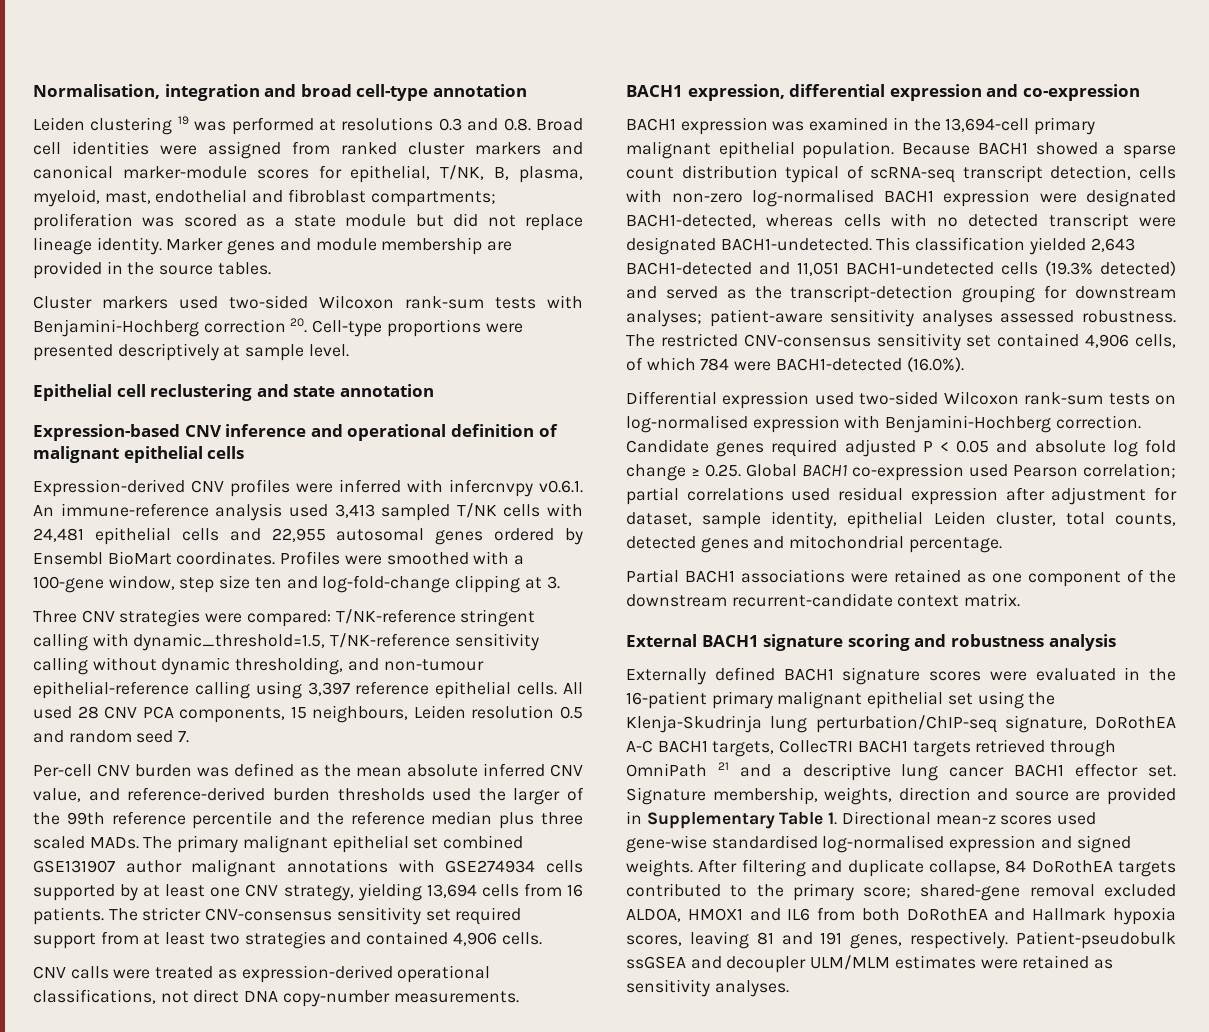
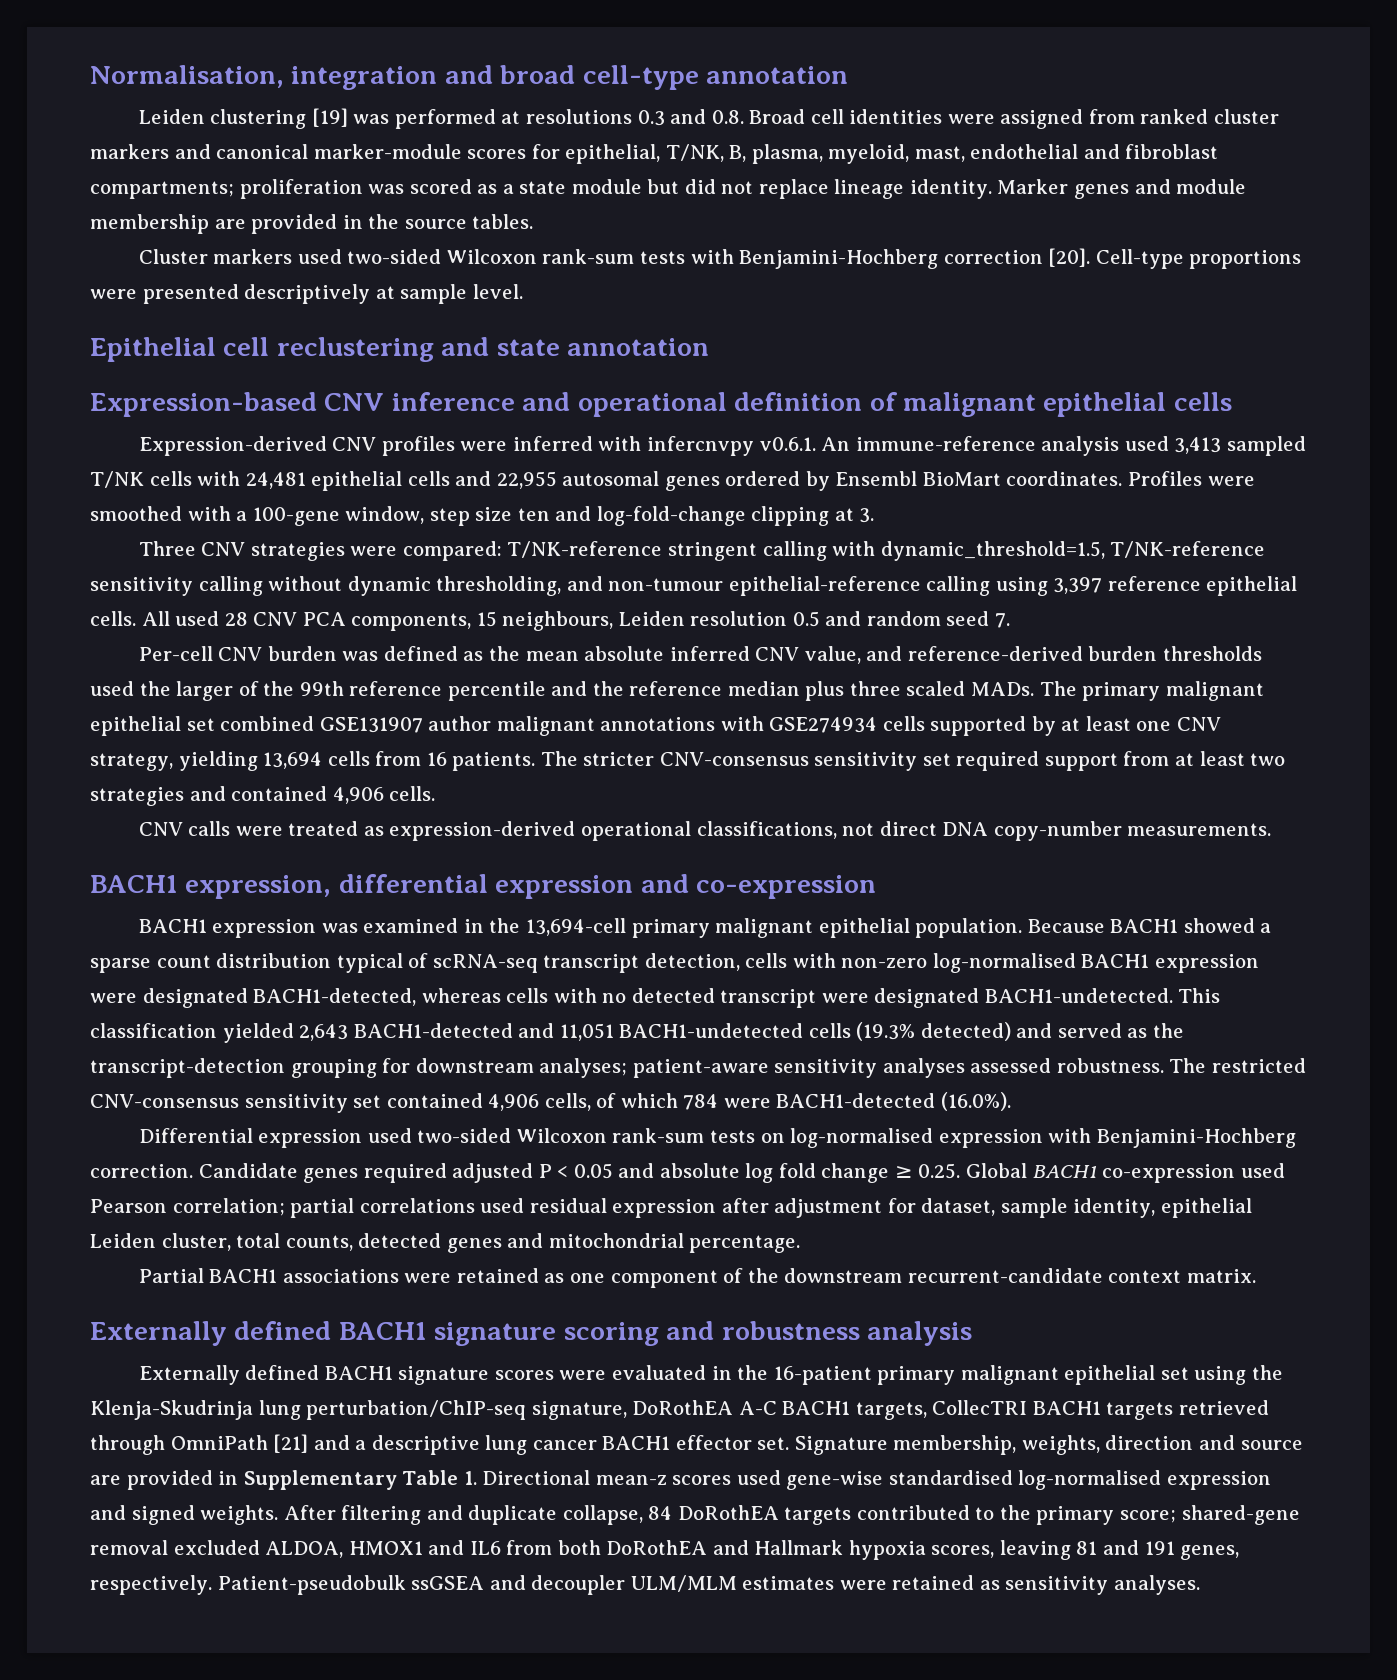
- Leiden clustering 19 was performed at resolutions 0.3 and 0.8. Broad cell identities were assigned from ranked cluster markers and canonical marker-module scores for epithelial, T/NK, B, plasma, myeloid, mast, endothelial and fibroblast compartments; proliferation was scored as a state module but did not replace lineage identity.
+ Leiden clustering [19] was performed at resolutions 0.3 and 0.8. Broad cell identities were assigned from ranked cluster markers and canonical marker-module scores for epithelial, T/NK, B, plasma, myeloid, mast, endothelial and fibroblast compartments; proliferation was scored as a state module but did not replace lineage identity.
- Cluster markers used two-sided Wilcoxon rank-sum tests with Benjamini-Hochberg correction 20. Cell-type proportions were presented descriptively at sample level.
+ Cluster markers used two-sided Wilcoxon rank-sum tests with Benjamini-Hochberg correction [20]. Cell-type proportions were presented descriptively at sample level.
- External BACH1 signature scoring and robustness analysis
+ Externally defined BACH1 signature scoring and robustness analysis
- Externally defined BACH1 signature scores were evaluated in the 16-patient primary malignant epithelial set using the Klenja-Skudrinja lung perturbation/ChIP-seq signature, DoRothEA A-C BACH1 targets, CollecTRI BACH1 targets retrieved through OmniPath 21 and a descriptive lung cancer BACH1 effector set.
+ Externally defined BACH1 signature scores were evaluated in the 16-patient primary malignant epithelial set using the Klenja-Skudrinja lung perturbation/ChIP-seq signature, DoRothEA A-C BACH1 targets, CollecTRI BACH1 targets retrieved through OmniPath [21] and a descriptive lung cancer BACH1 effector set.

